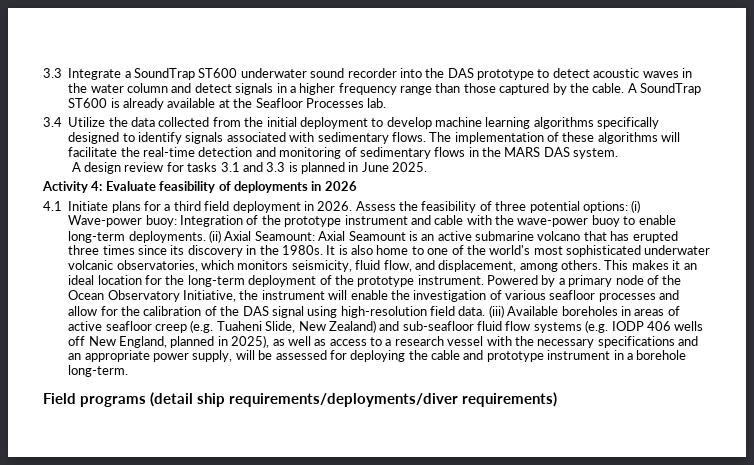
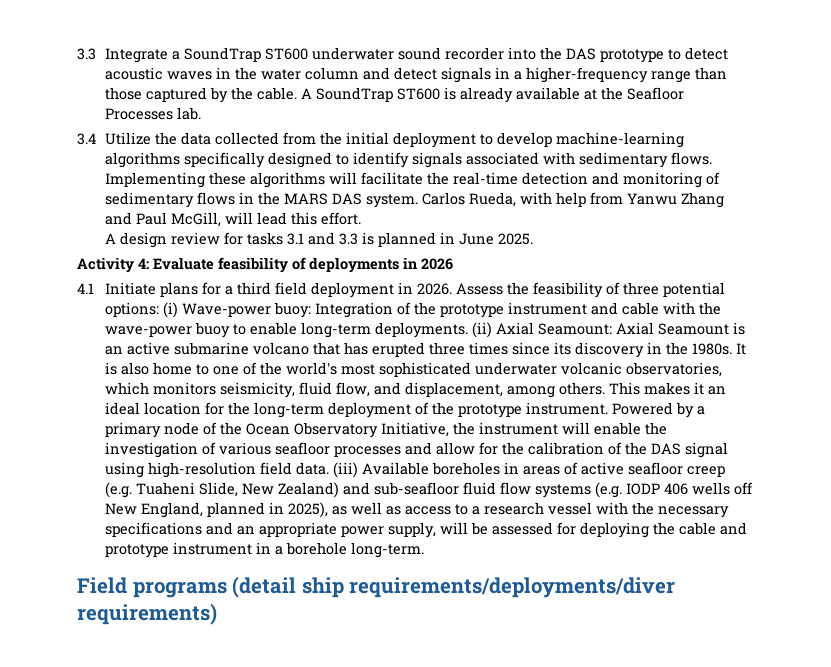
- 3.3 Integrate a SoundTrap ST600 underwater sound recorder into the DAS prototype to detect acoustic waves in the water column and detect signals in a higher frequency range than those captured by the cable.
+ 3.3 Integrate a SoundTrap ST600 underwater sound recorder into the DAS prototype to detect acoustic waves in the water column and detect signals in a higher-frequency range than those captured by the cable.
- 3.4 Utilize the data collected from the initial deployment to develop machine learning algorithms specifically designed to identify signals associated with sedimentary flows.
+ 3.4 Utilize the data collected from the initial deployment to develop machine-learning algorithms specifically designed to identify signals associated with sedimentary flows.
- The implementation of these algorithms will facilitate the real-time detection and monitoring of sedimentary flows in the MARS DAS system.
+ Implementing these algorithms will facilitate the real-time detection and monitoring of sedimentary flows in the MARS DAS system. Carlos Rueda, with help from Yanwu Zhang and Paul McGill, will lead this effort.

